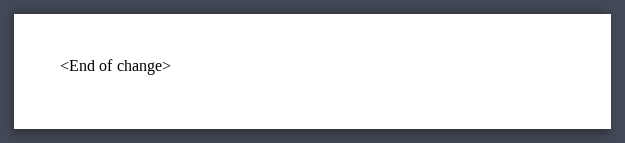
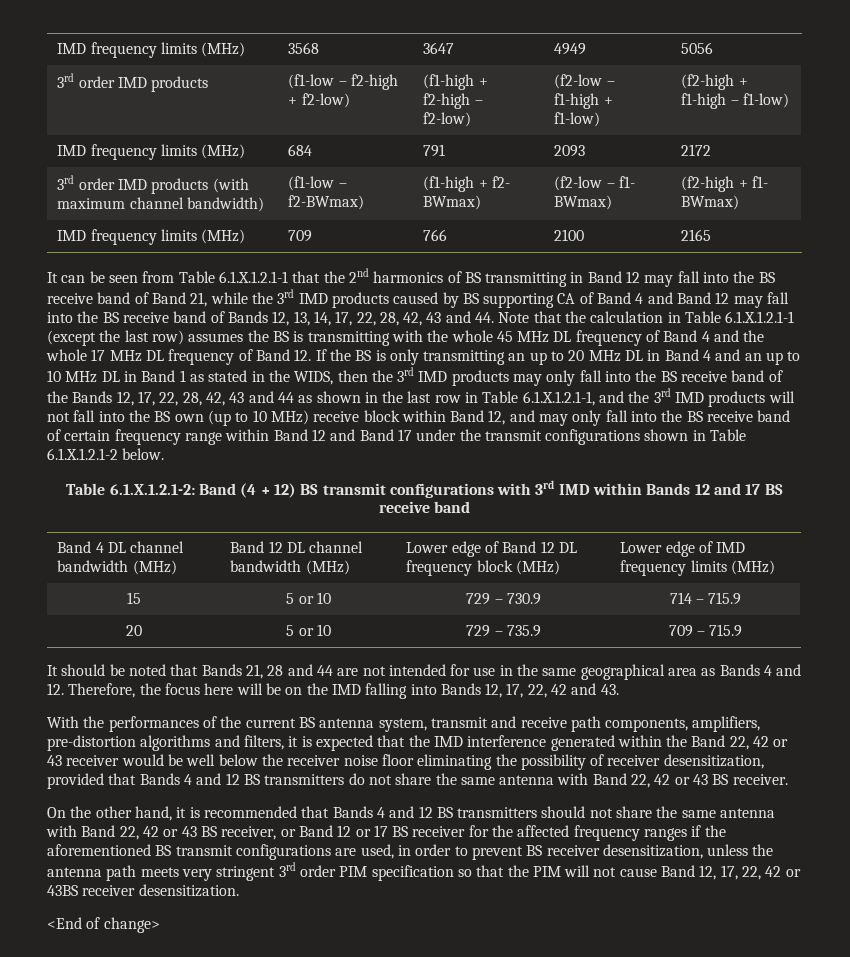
+ IMD frequency limits (MHz) | 3568 | 3647 | 4949 | 5056
+ 3rd order IMD products | (f1-low – f2-high + f2-low) | (f1-high + f2-high – f2-low) | (f2-low – f1-high + f1-low) | (f2-high + f1-high – f1-low)
+ IMD frequency limits (MHz) | 684 | 791 | 2093 | 2172
+ 3rd order IMD products (with maximum channel bandwidth) | (f1-low – f2-BWmax) | (f1-high + f2- BWmax) | (f2-low – f1- BWmax) | (f2-high + f1- BWmax)
+ IMD frequency limits (MHz) | 709 | 766 | 2100 | 2165
+ It can be seen from Table 6.1.X.1.2.1-1 that the 2nd harmonics of BS transmitting in Band 12 may fall into the BS receive band of Band 21, while the 3rd IMD products caused by BS supporting CA of Band 4 and Band 12 may fall into the BS receive band of Bands 12, 13, 14, 17, 22, 28, 42, 43 and 44. Note that the calculation in Table 6.1.X.1.2.1-1 (except the last row) assumes the BS is transmitting with the whole 45 MHz DL frequency of Band 4 and the whole 17 MHz DL frequency of Band 12. If the BS is only transmitting an up to 20 MHz DL in Band 4 and an up to 10 MHz DL in Band 1 as stated in the WIDS, then the 3rd IMD products may only fall into the BS receive band of the Bands 12, 17, 22, 28, 42, 43 and 44 as shown in the last row in Table 6.1.X.1.2.1-1, and the 3rd IMD products will not fall into the BS own (up to 10 MHz) receive block within Band 12, and may only fall into the BS receive band of certain frequency range within Band 12 and Band 17 under the transmit configurations shown in Table 6.1.X.1.2.1-2 below.
+ Table 6.1.X.1.2.1-2: Band (4 + 12) BS transmit configurations with 3rd IMD within Bands 12 and 17 BS receive band
+ Band 4 DL channel bandwidth (MHz) | Band 12 DL channel bandwidth (MHz) | Lower edge of Band 12 DL frequency block (MHz) | Lower edge of IMD frequency limits (MHz)
+ 15 | 5 or 10 | 729 – 730.9 | 714 – 715.9
+ 20 | 5 or 10 | 729 – 735.9 | 709 – 715.9
+ It should be noted that Bands 21, 28 and 44 are not intended for use in the same geographical area as Bands 4 and 12. Therefore, the focus here will be on the IMD falling into Bands 12, 17, 22, 42 and 43.
+ With the performances of the current BS antenna system, transmit and receive path components, amplifiers, pre-distortion algorithms and filters, it is expected that the IMD interference generated within the Band 22, 42 or 43 receiver would be well below the receiver noise floor eliminating the possibility of receiver desensitization, provided that Bands 4 and 12 BS transmitters do not share the same antenna with Band 22, 42 or 43 BS receiver.
+ On the other hand, it is recommended that Bands 4 and 12 BS transmitters should not share the same antenna with Band 22, 42 or 43 BS receiver, or Band 12 or 17 BS receiver for the affected frequency ranges if the aforementioned BS transmit configurations are used, in order to prevent BS receiver desensitization, unless the antenna path meets very stringent 3rd order PIM specification so that the PIM will not cause Band 12, 17, 22, 42 or 43BS receiver desensitization.

